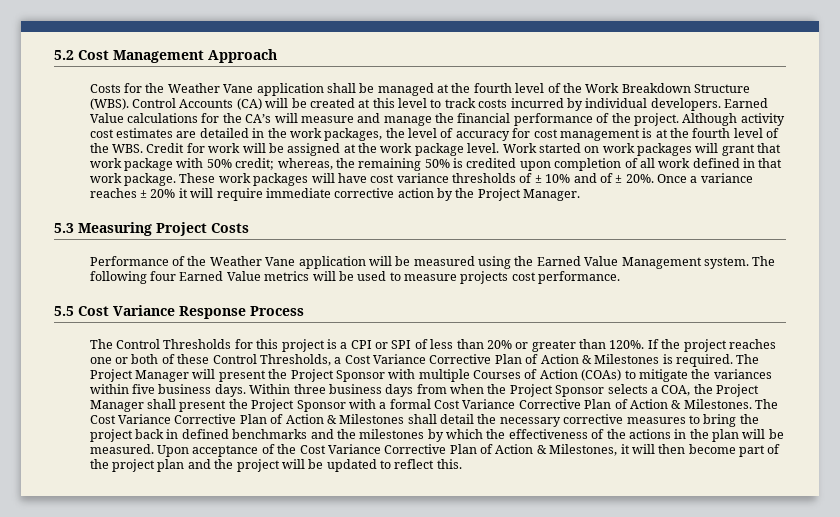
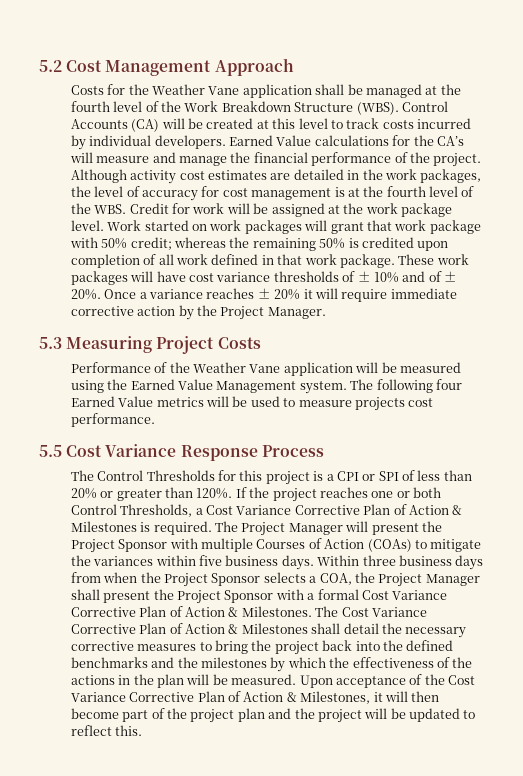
- Work started on work packages will grant that work package with 50% credit; whereas, the remaining 50% is credited upon completion of all work defined in that work package.
+ Work started on work packages will grant that work package with 50% credit; whereas the remaining 50% is credited upon completion of all work defined in that work package.
- If the project reaches one or both of these Control Thresholds, a Cost Variance Corrective Plan of Action & Milestones is required.
+ If the project reaches one or both Control Thresholds, a Cost Variance Corrective Plan of Action & Milestones is required.
- The Cost Variance Corrective Plan of Action & Milestones shall detail the necessary corrective measures to bring the project back in defined benchmarks and the milestones by which the effectiveness of the actions in the plan will be measured.
+ The Cost Variance Corrective Plan of Action & Milestones shall detail the necessary corrective measures to bring the project back into the defined benchmarks and the milestones by which the effectiveness of the actions in the plan will be measured.

